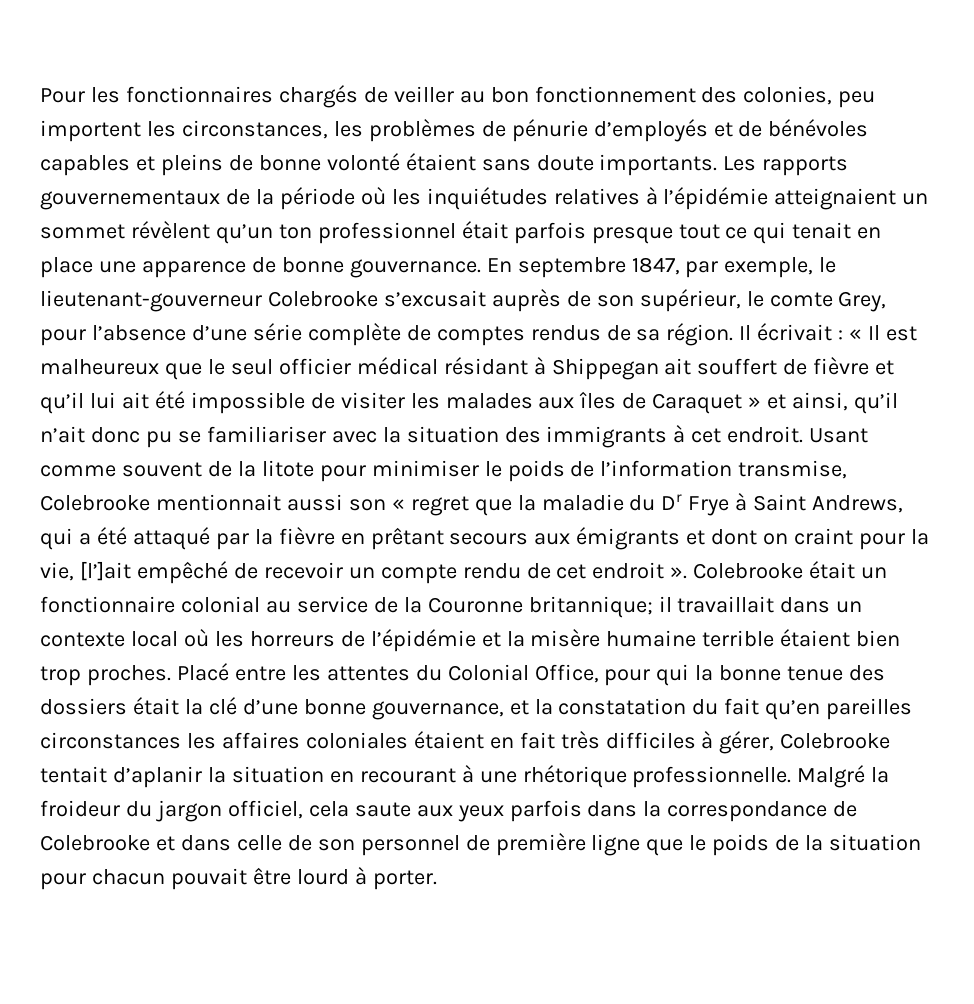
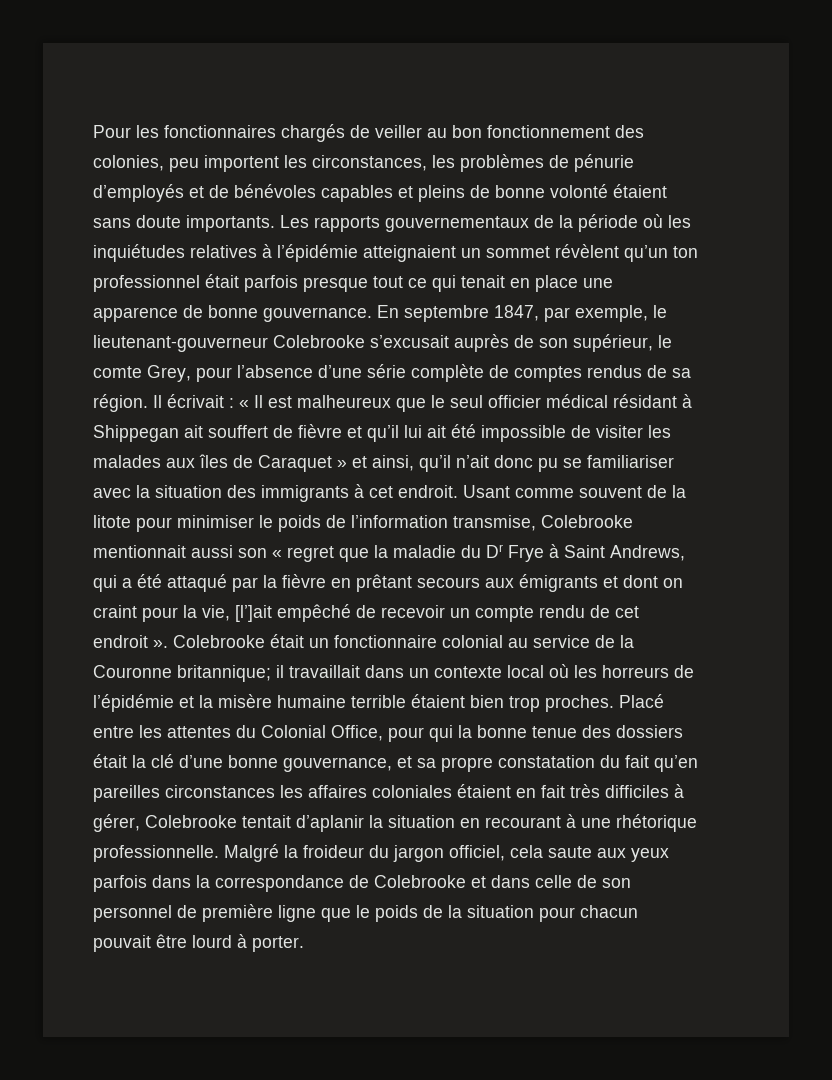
- Placé entre les attentes du Colonial Office, pour qui la bonne tenue des dossiers était la clé d’une bonne gouvernance, et la constatation du fait qu’en pareilles circonstances les affaires coloniales étaient en fait très difficiles à gérer, Colebrooke tentait d’aplanir la situation en recourant à une rhétorique professionnelle.
+ Placé entre les attentes du Colonial Office, pour qui la bonne tenue des dossiers était la clé d’une bonne gouvernance, et sa propre constatation du fait qu’en pareilles circonstances les affaires coloniales étaient en fait très difficiles à gérer, Colebrooke tentait d’aplanir la situation en recourant à une rhétorique professionnelle.

